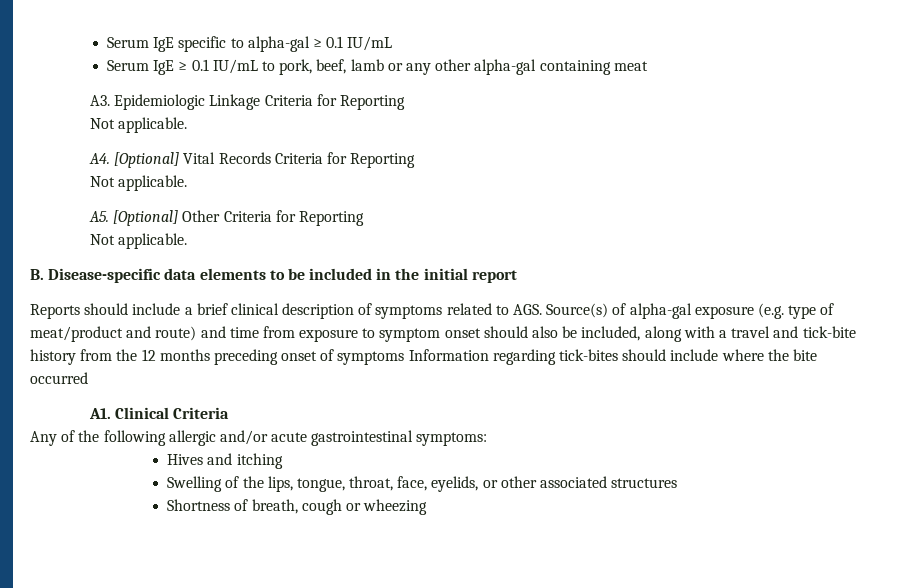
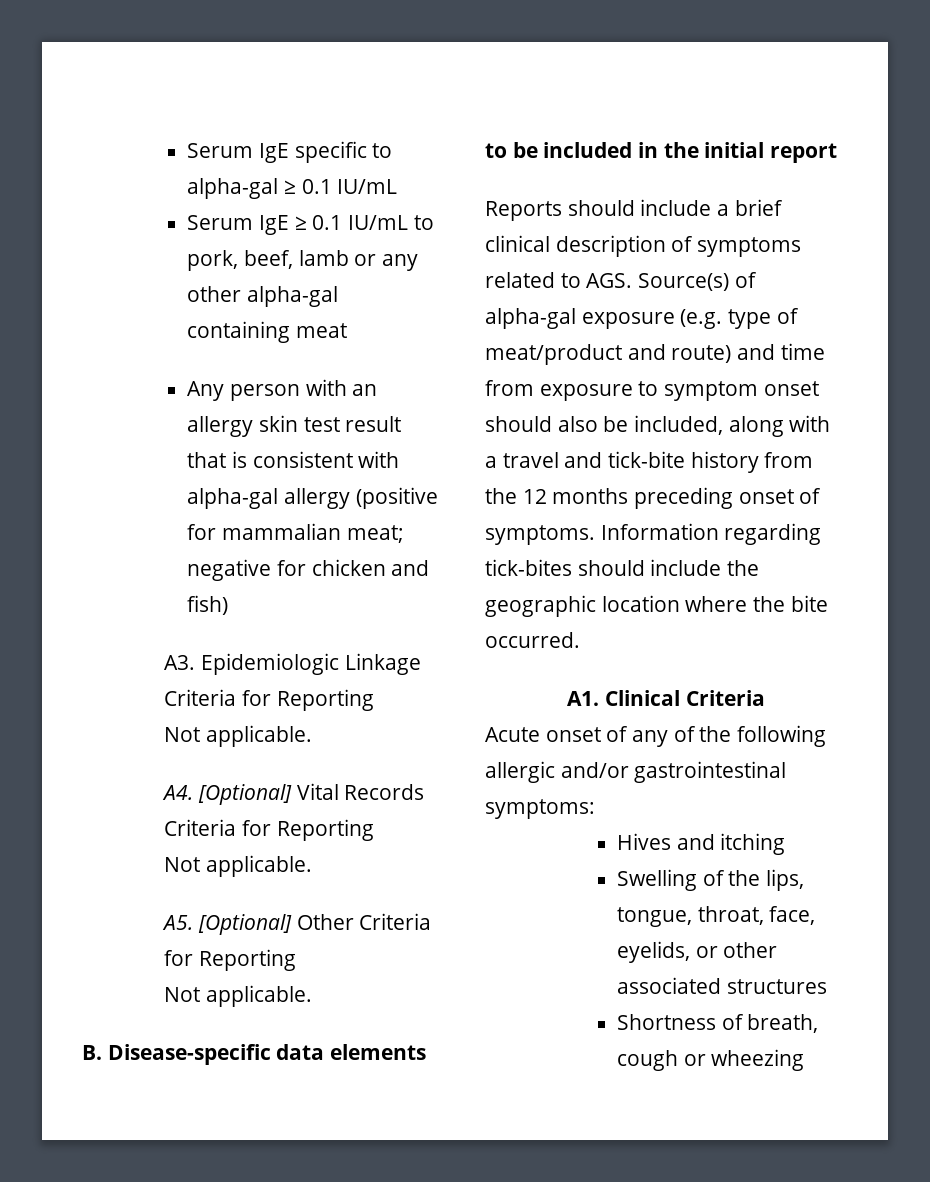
+ Any person with an allergy skin test result that is consistent with alpha-gal allergy (positive for mammalian meat; negative for chicken and fish)
- Reports should include a brief clinical description of symptoms related to AGS. Source(s) of alpha-gal exposure (e.g. type of meat/product and route) and time from exposure to symptom onset should also be included, along with a travel and tick-bite history from the 12 months preceding onset of symptoms Information regarding tick-bites should include where the bite occurred
+ Reports should include a brief clinical description of symptoms related to AGS. Source(s) of alpha-gal exposure (e.g. type of meat/product and route) and time from exposure to symptom onset should also be included, along with a travel and tick-bite history from the 12 months preceding onset of symptoms. Information regarding tick-bites should include the geographic location where the bite occurred.
- Any of the following allergic and/or acute gastrointestinal symptoms:
+ Acute onset of any of the following allergic and/or gastrointestinal symptoms:

